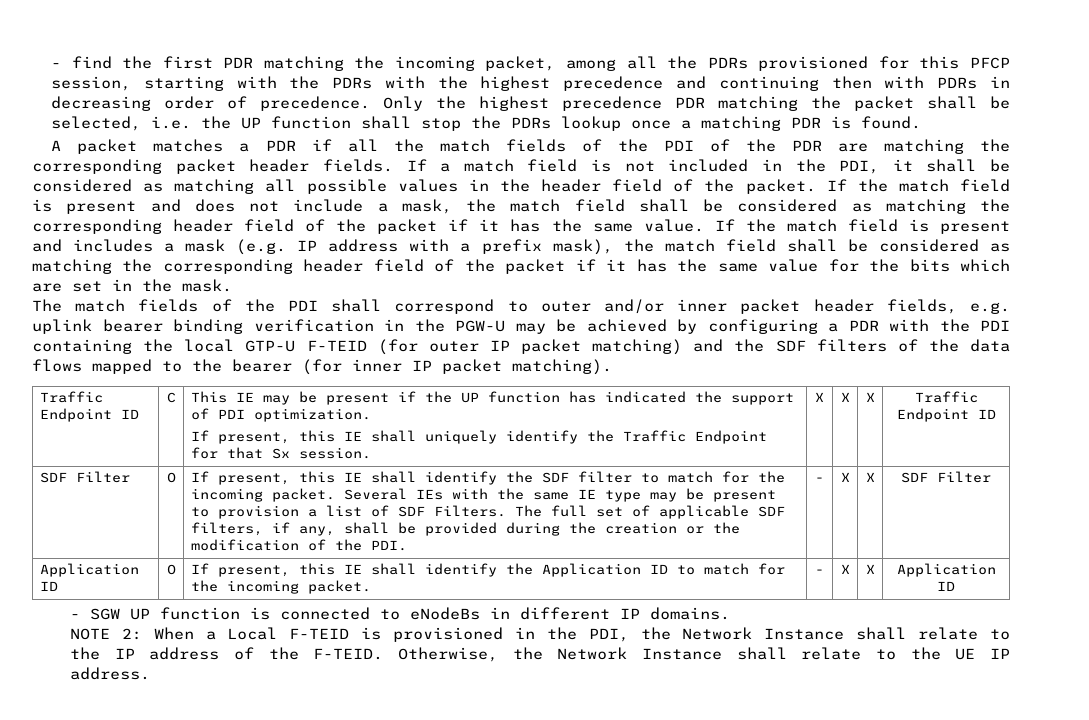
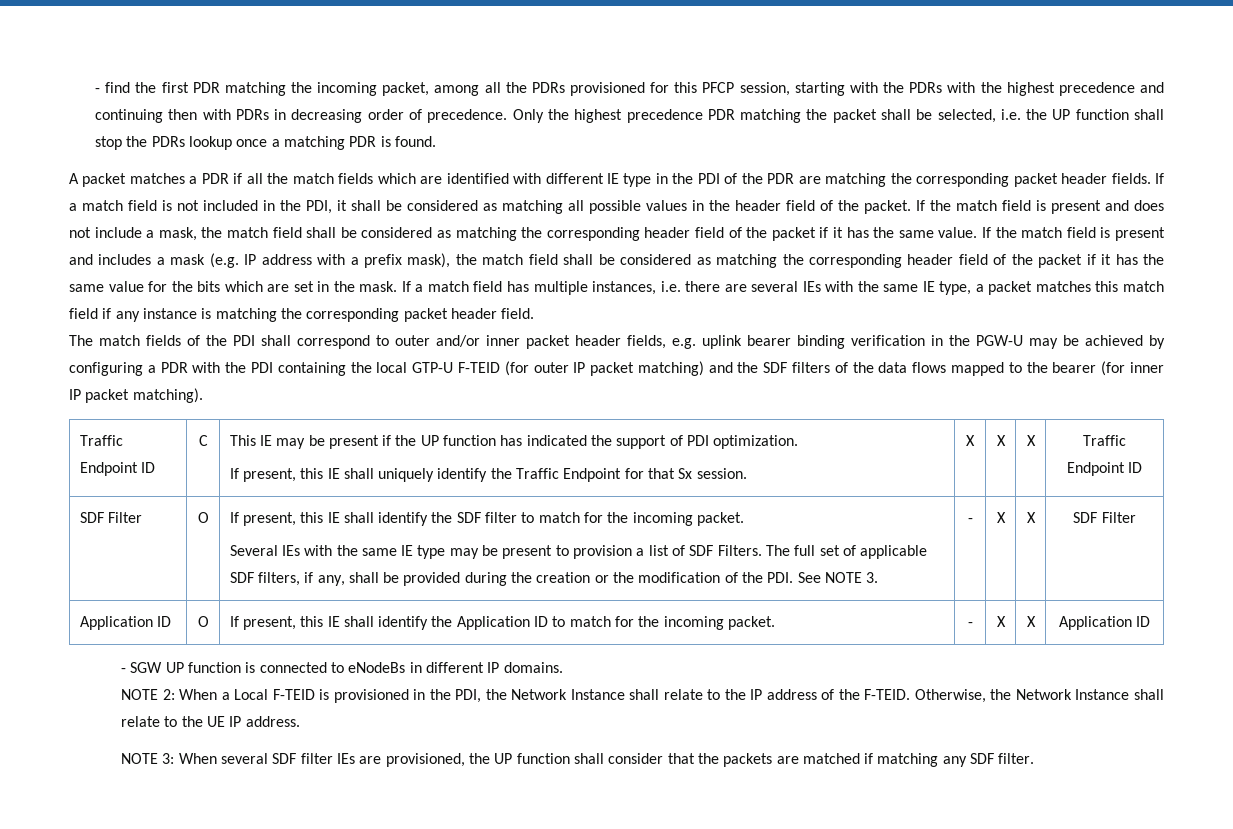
- A packet matches a PDR if all the match fields of the PDI of the PDR are matching the corresponding packet header fields.
+ A packet matches a PDR if all the match fields which are identified with different IE type in the PDI of the PDR are matching the corresponding packet header fields.
+ If a match field has multiple instances, i.e. there are several IEs with the same IE type, a packet matches this match field if any instance is matching the corresponding packet header field.
- If present, this IE shall identify the SDF filter to match for the incoming packet. Several IEs with the same IE type may be present to provision a list of SDF Filters.
+ If present, this IE shall identify the SDF filter to match for the incoming packet.
+ Several IEs with the same IE type may be present to provision a list of SDF Filters.
- The full set of applicable SDF filters, if any, shall be provided during the creation or the modification of the PDI.
+ The full set of applicable SDF filters, if any, shall be provided during the creation or the modification of the PDI. See NOTE 3.
+ NOTE 3: When several SDF filter IEs are provisioned, the UP function shall consider that the packets are matched if matching any SDF filter.

